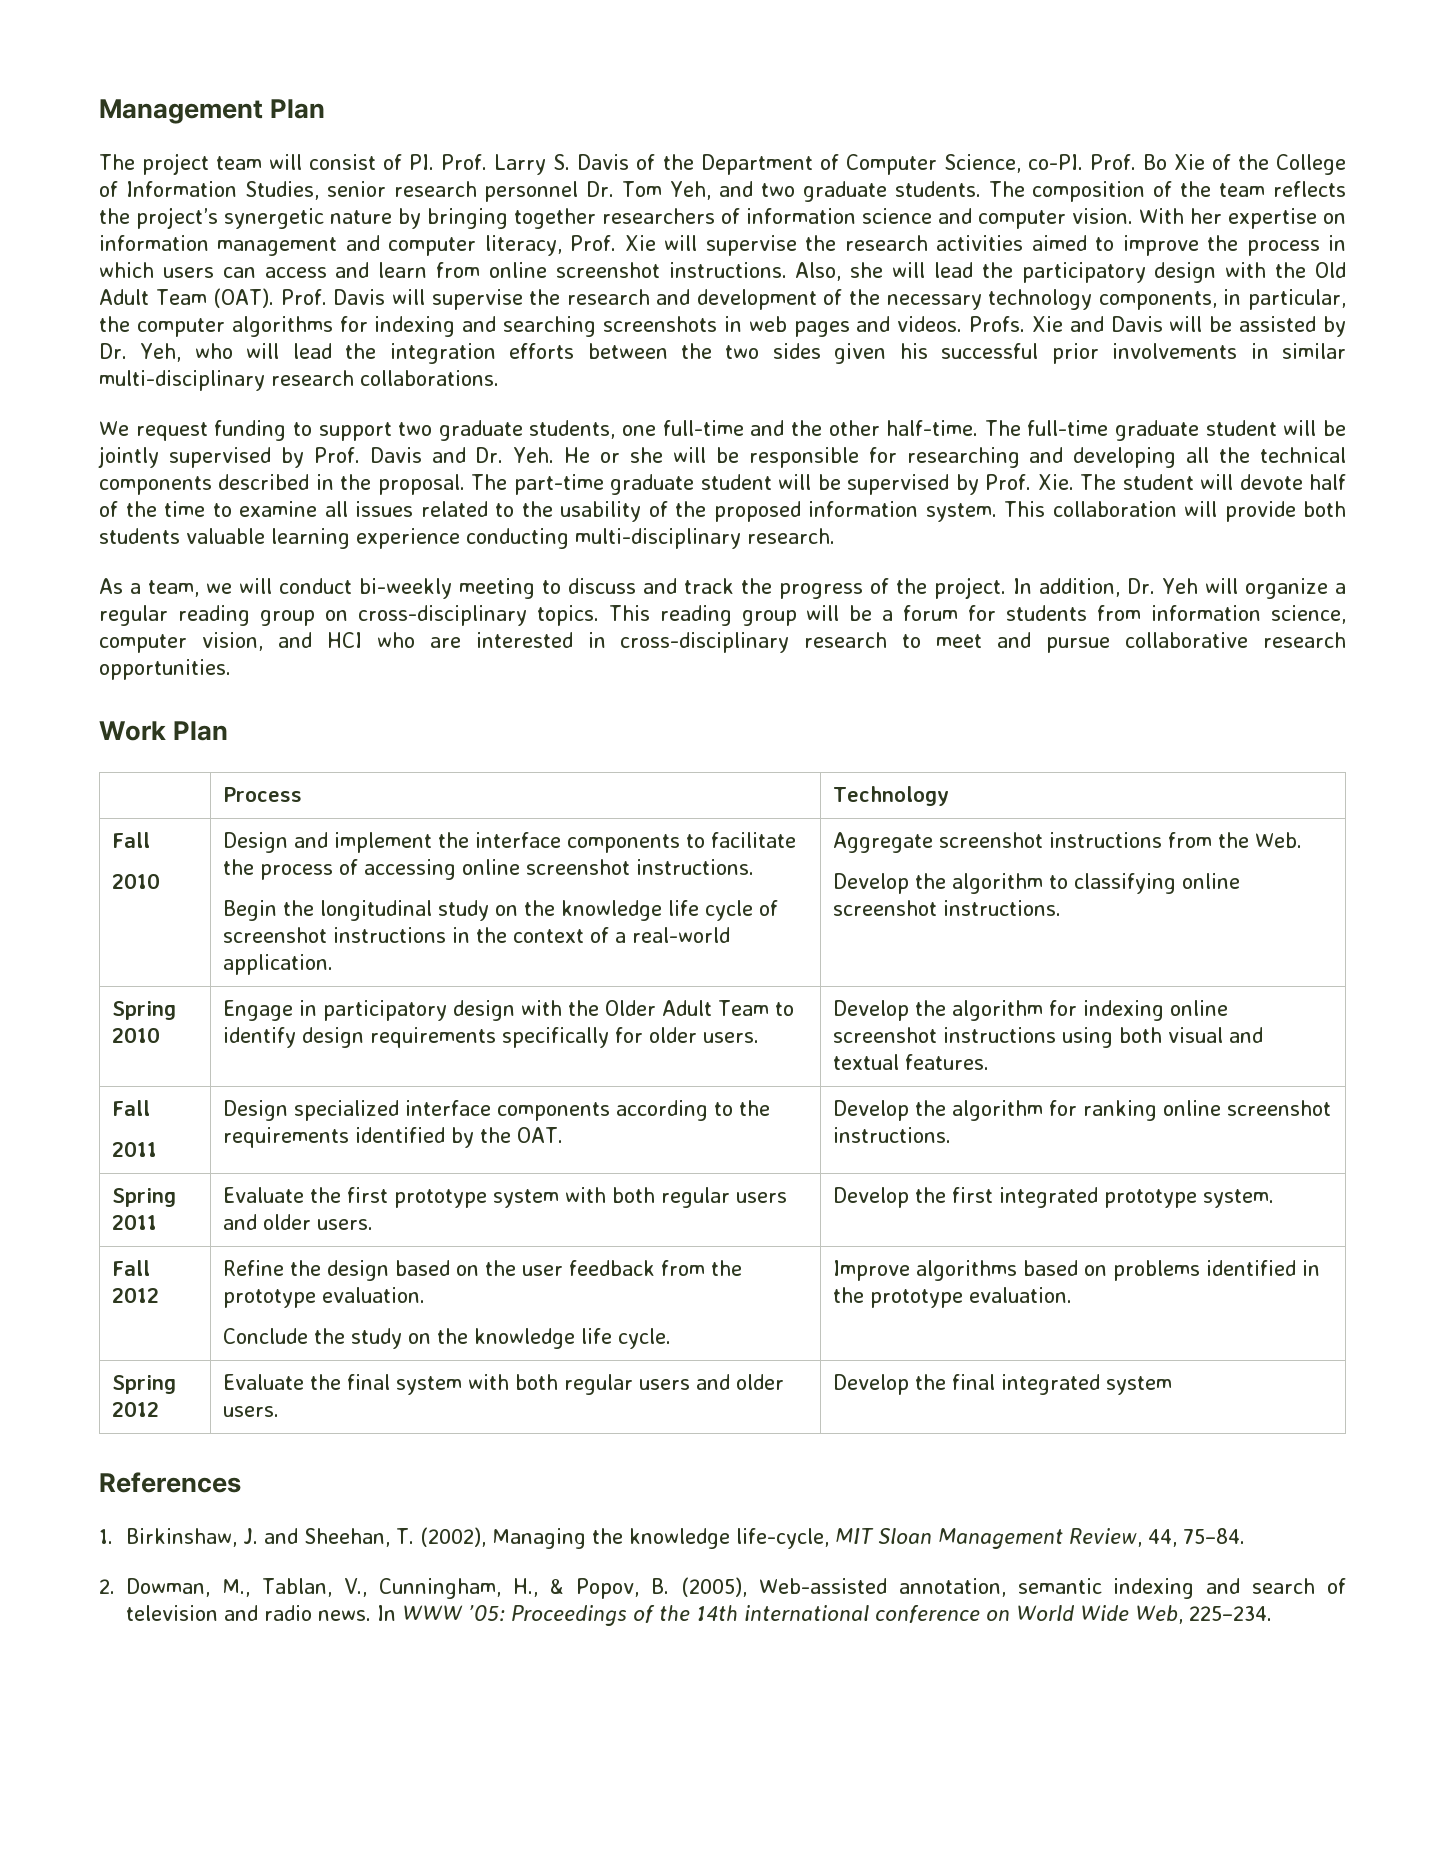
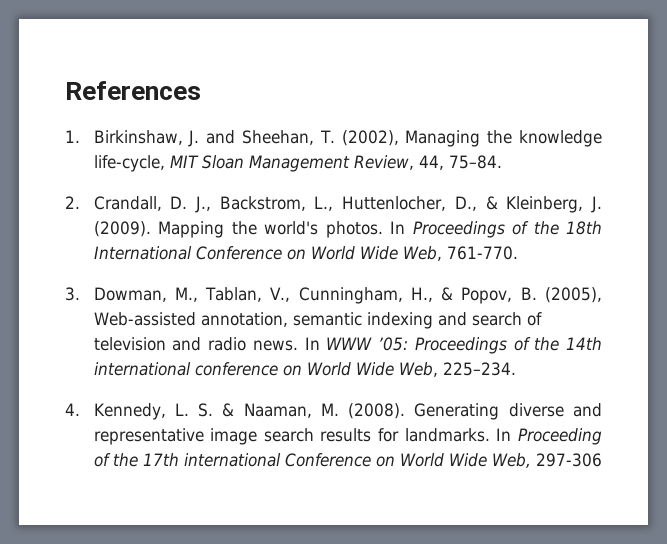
- Management Plan
- The project team will consist of PI. Prof. Larry S. Davis of the Department of Computer Science, co-PI. Prof. Bo Xie of the College of Information Studies, senior research personnel Dr. Tom Yeh, and two graduate students. The composition of the team reflects the project’s synergetic nature by bringing together researchers of information science and computer vision. With her expertise on information management and computer literacy, Prof. Xie will supervise the research activities aimed to improve the process in which users can access and learn from online screenshot instructions. Also, she will lead the participatory design with the Old Adult Team (OAT). Prof. Davis will supervise the research and development of the necessary technology components, in particular, the computer algorithms for indexing and searching screenshots in web pages and videos. Profs. Xie and Davis will be assisted by Dr. Yeh, who will lead the integration efforts between the two sides given his successful prior involvements in similar multi-disciplinary research collaborations.
- We request funding to support two graduate students, one full-time and the other half-time. The full-time graduate student will be jointly supervised by Prof. Davis and Dr. Yeh. He or she will be responsible for researching and developing all the technical components described in the proposal. The part-time graduate student will be supervised by Prof. Xie. The student will devote half of the time to examine all issues related to the usability of the proposed information system. This collaboration will provide both students valuable learning experience conducting multi-disciplinary research.
- As a team, we will conduct bi-weekly meeting to discuss and track the progress of the project. In addition, Dr. Yeh will organize a regular reading group on cross-disciplinary topics. This reading group will be a forum for students from information science, computer vision, and HCI who are interested in cross-disciplinary research to meet and pursue collaborative research opportunities.
- Work Plan
- | Process | Technology
- Fall
- 2010 | Design and implement the interface components to facilitate the process of accessing online screenshot instructions.
- Begin the longitudinal study on the knowledge life cycle of screenshot instructions in the context of a real-world application. | Aggregate screenshot instructions from the Web.
- Develop the algorithm to classifying online screenshot instructions.
- Spring 2010 | Engage in participatory design with the Older Adult Team to identify design requirements specifically for older users. | Develop the algorithm for indexing online screenshot instructions using both visual and textual features.
- Fall
- 2011 | Design specialized interface components according to the requirements identified by the OAT. | Develop the algorithm for ranking online screenshot instructions.
- Spring 2011 | Evaluate the first prototype system with both regular users and older users. | Develop the first integrated prototype system.
- Fall 2012 | Refine the design based on the user feedback from the prototype evaluation.
- Conclude the study on the knowledge life cycle. | Improve algorithms based on problems identified in the prototype evaluation.
- Spring 2012 | Evaluate the final system with both regular users and older users. | Develop the final integrated system
- 2. Dowman, M., Tablan, V., Cunningham, H., & Popov, B. (2005), Web-assisted annotation, semantic indexing and search of television and radio news.
+ 2. Crandall, D. J., Backstrom, L., Huttenlocher, D., & Kleinberg, J. (2009). Mapping the world's photos. In Proceedings of the 18th International Conference on World Wide Web, 761-770.
+ 3. Dowman, M., Tablan, V., Cunningham, H., & Popov, B. (2005), Web-assisted annotation, semantic indexing and search of television and radio news.
+ 4. Kennedy, L. S. & Naaman, M. (2008). Generating diverse and representative image search results for landmarks. In Proceeding of the 17th international Conference on World Wide Web, 297-306

